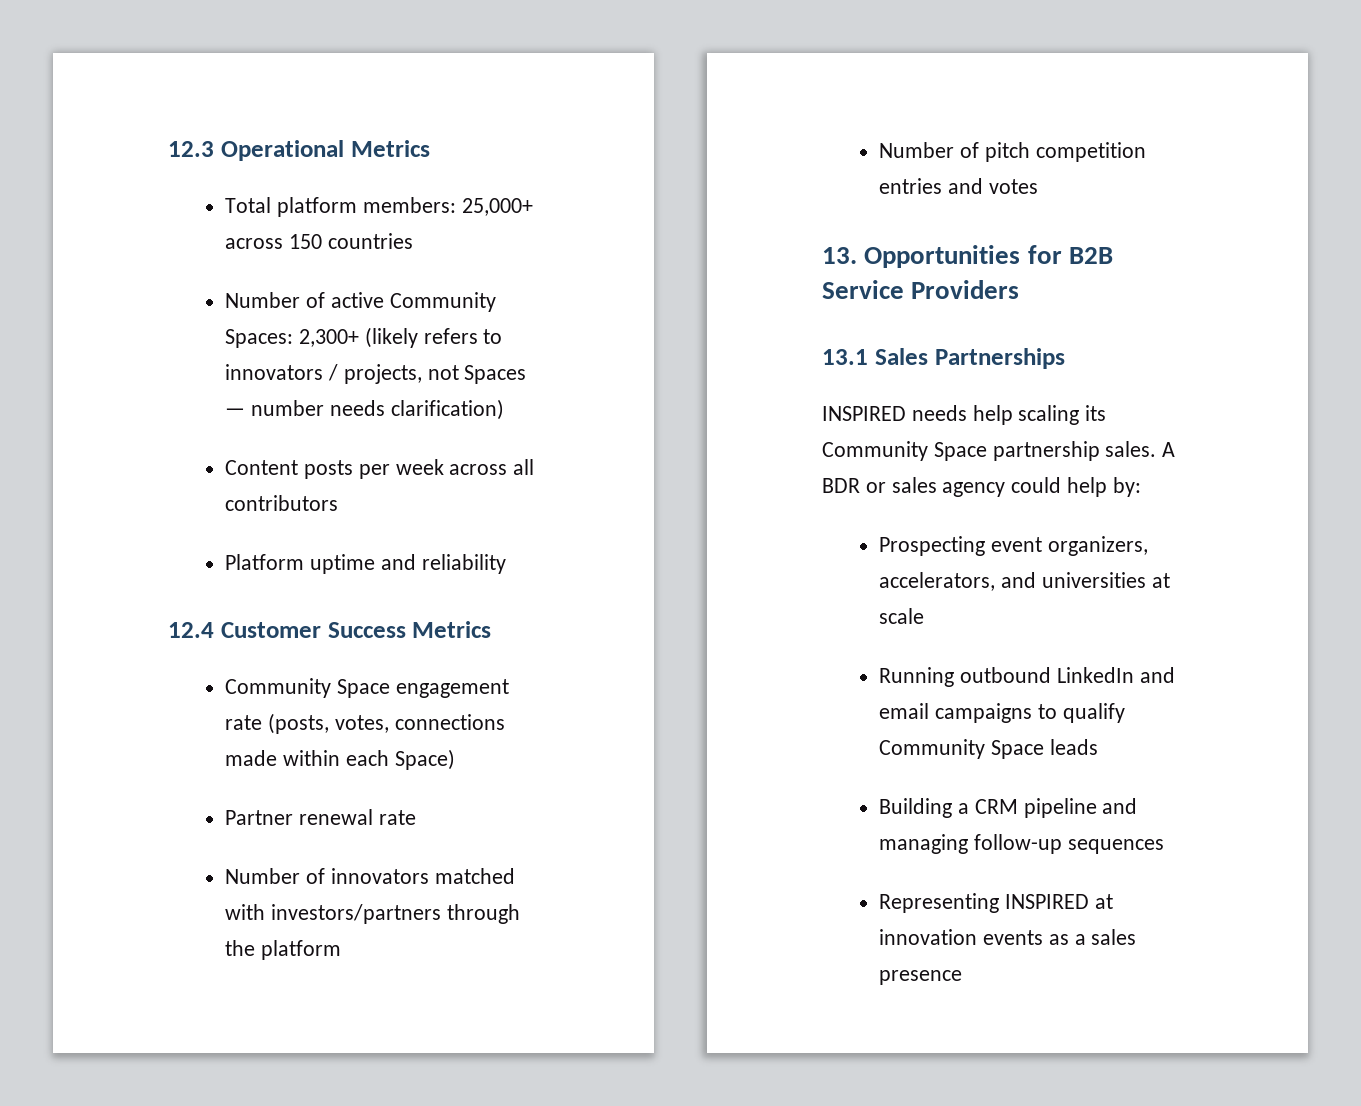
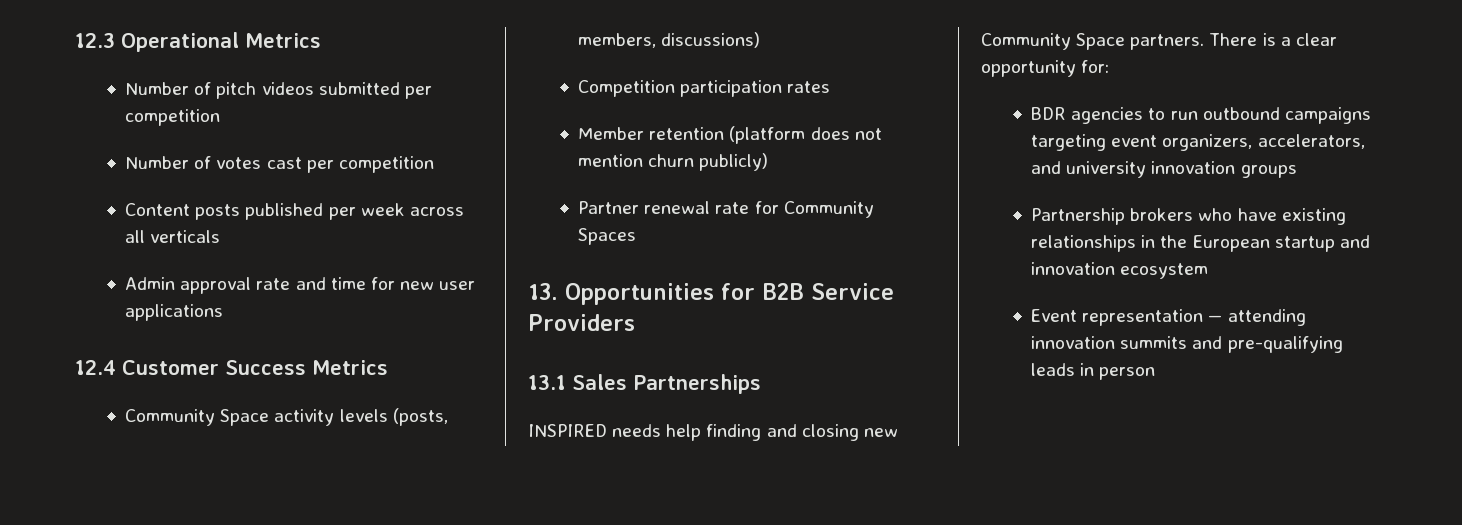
- Total platform members: 25,000+ across 150 countries
- Number of active Community Spaces: 2,300+ (likely refers to innovators / projects, not Spaces — number needs clarification)
+ Number of pitch videos submitted per competition
+ Number of votes cast per competition
- Content posts per week across all contributors
- Platform uptime and reliability
+ Content posts published per week across all verticals
+ Admin approval rate and time for new user applications
- Community Space engagement rate (posts, votes, connections made within each Space)
- Partner renewal rate
- Number of innovators matched with investors/partners through the platform
- Number of pitch competition entries and votes
+ Community Space activity levels (posts, members, discussions)
+ Competition participation rates
+ Member retention (platform does not mention churn publicly)
+ Partner renewal rate for Community Spaces
- INSPIRED needs help scaling its Community Space partnership sales. A BDR or sales agency could help by:
- Prospecting event organizers, accelerators, and universities at scale
- Running outbound LinkedIn and email campaigns to qualify Community Space leads
- Building a CRM pipeline and managing follow-up sequences
- Representing INSPIRED at innovation events as a sales presence
+ INSPIRED needs help finding and closing new Community Space partners. There is a clear opportunity for:
+ BDR agencies to run outbound campaigns targeting event organizers, accelerators, and university innovation groups
+ Partnership brokers who have existing relationships in the European startup and innovation ecosystem
+ Event representation — attending innovation summits and pre-qualifying leads in person

